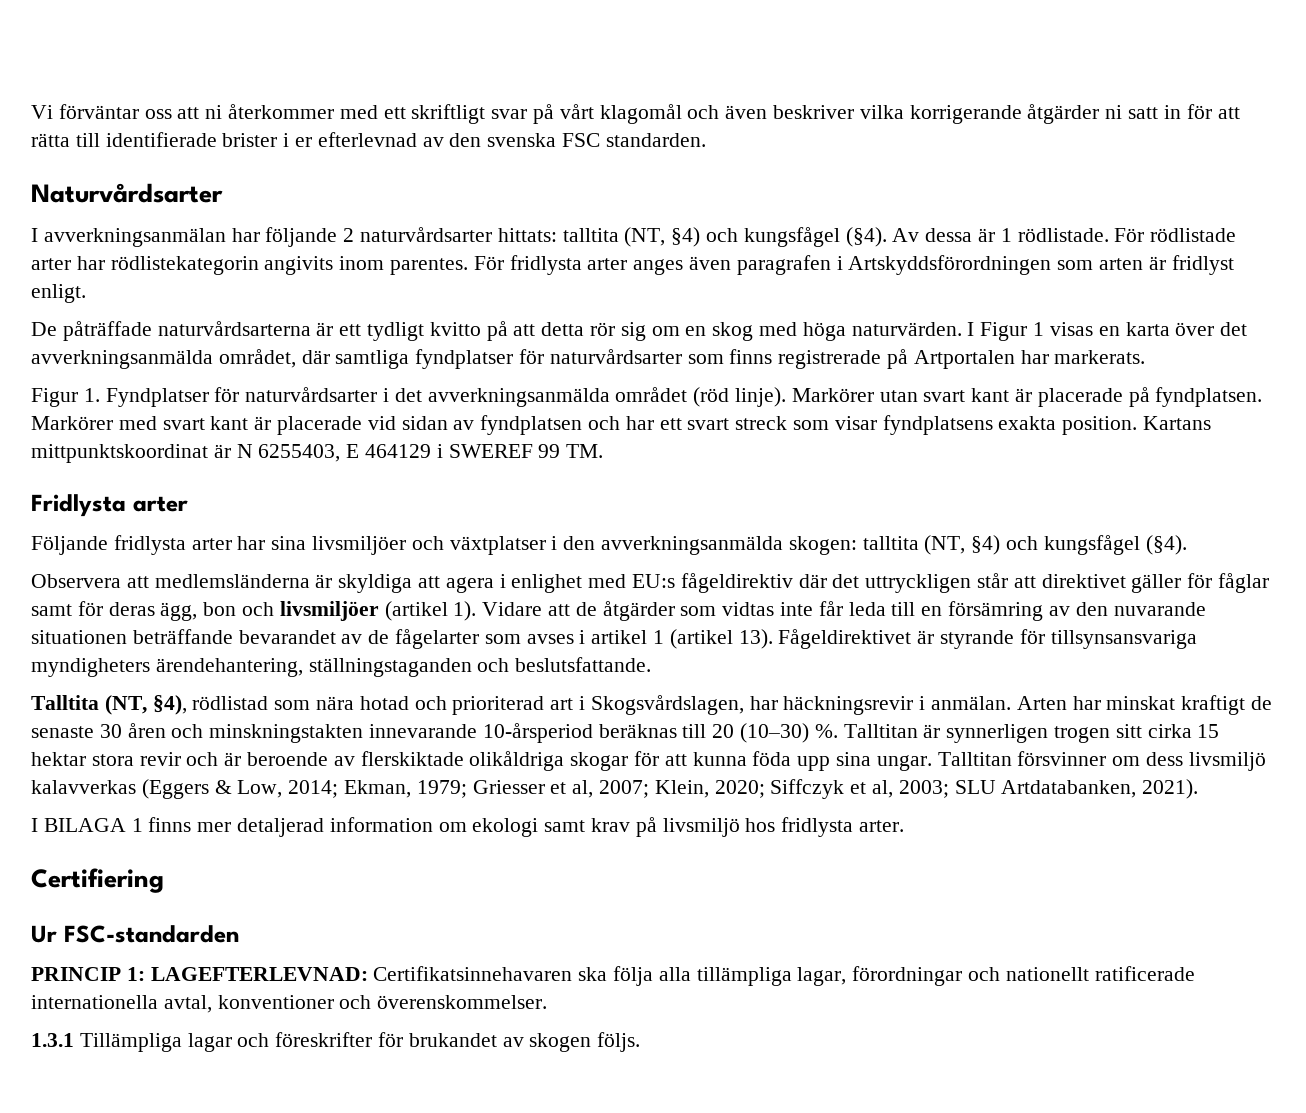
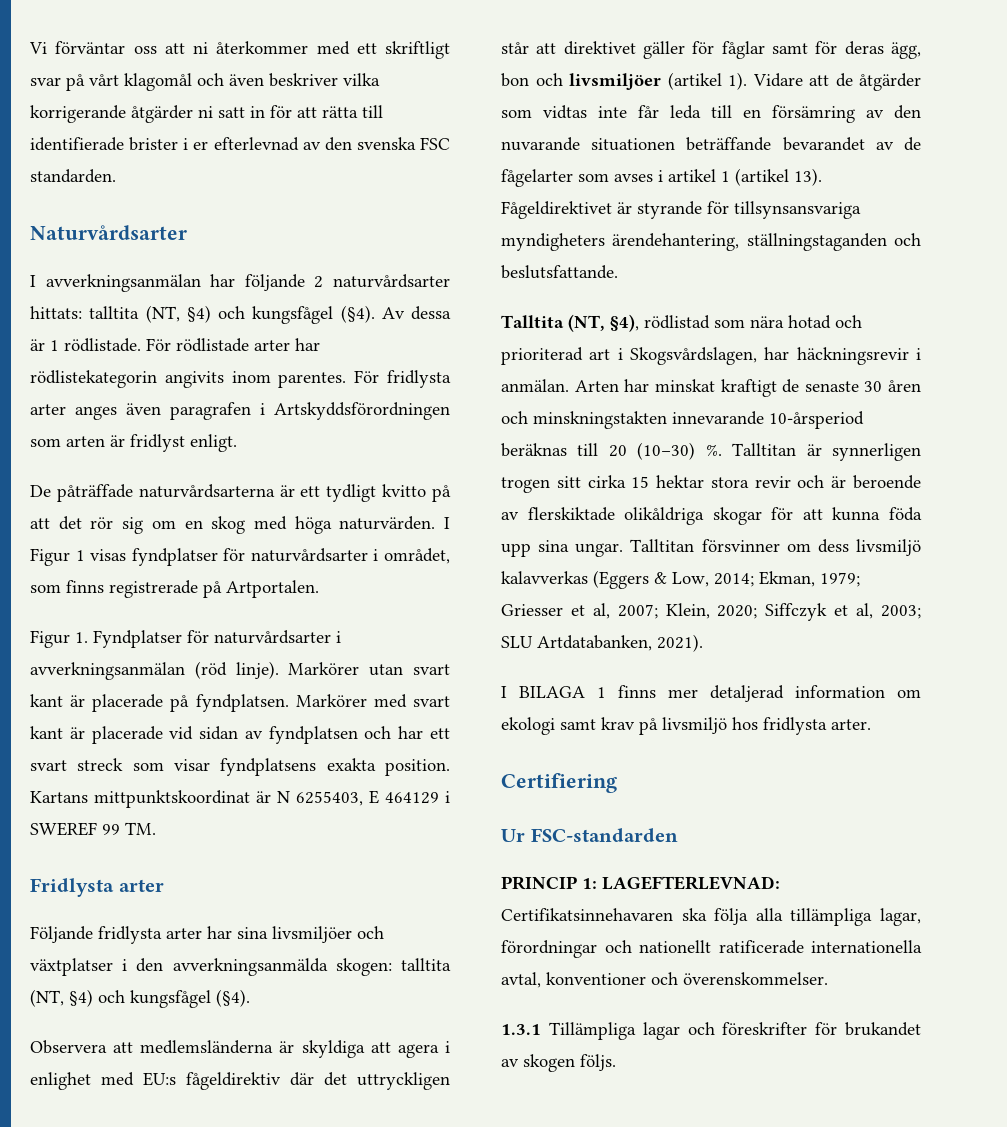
- De påträffade naturvårdsarterna är ett tydligt kvitto på att detta rör sig om en skog med höga naturvärden.
+ De påträffade naturvårdsarterna är ett tydligt kvitto på att det rör sig om en skog med höga naturvärden.
- I Figur 1 visas en karta över det avverkningsanmälda området, där samtliga fyndplatser för naturvårdsarter som finns registrerade på Artportalen har markerats.
+ I Figur 1 visas fyndplatser för naturvårdsarter i området, som finns registrerade på Artportalen.
- Figur 1. Fyndplatser för naturvårdsarter i det avverkningsanmälda området (röd linje).
+ Figur 1. Fyndplatser för naturvårdsarter i avverkningsanmälan (röd linje).

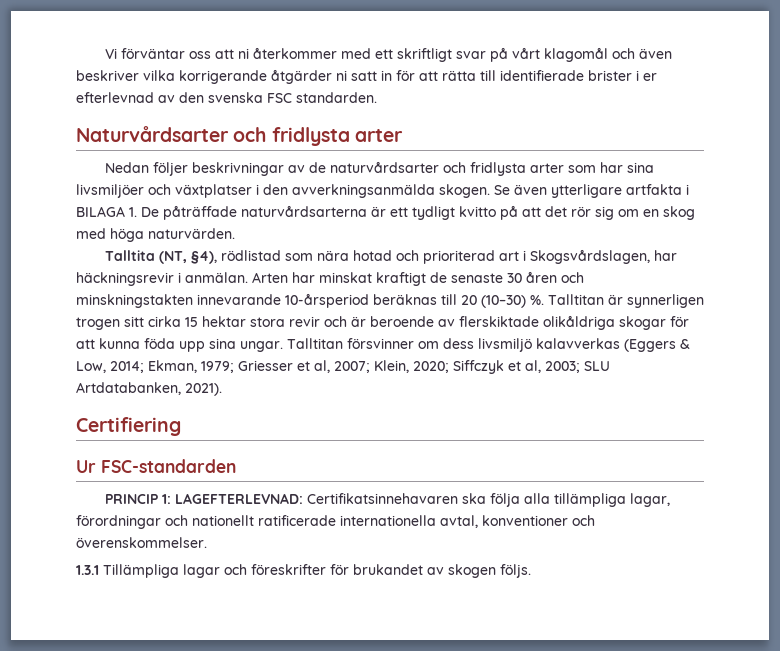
- Naturvårdsarter
- I avverkningsanmälan har följande 2 naturvårdsarter hittats: talltita (NT, §4) och kungsfågel (§4). Av dessa är 1 rödlistade. För rödlistade arter har rödlistekategorin angivits inom parentes. För fridlysta arter anges även paragrafen i Artskyddsförordningen som arten är fridlyst enligt.
- De påträffade naturvårdsarterna är ett tydligt kvitto på att det rör sig om en skog med höga naturvärden. I Figur 1 visas fyndplatser för naturvårdsarter i området, som finns registrerade på Artportalen.
- Figur 1. Fyndplatser för naturvårdsarter i avverkningsanmälan (röd linje). Markörer utan svart kant är placerade på fyndplatsen. Markörer med svart kant är placerade vid sidan av fyndplatsen och har ett svart streck som visar fyndplatsens exakta position. Kartans mittpunktskoordinat är N 6255403, E 464129 i SWEREF 99 TM.
- Fridlysta arter
- Följande fridlysta arter har sina livsmiljöer och växtplatser i den avverkningsanmälda skogen: talltita (NT, §4) och kungsfågel (§4).
- Observera att medlemsländerna är skyldiga att agera i enlighet med EU:s fågeldirektiv där det uttryckligen står att direktivet gäller för fåglar samt för deras ägg, bon och livsmiljöer (artikel 1). Vidare att de åtgärder som vidtas inte får leda till en försämring av den nuvarande situationen beträffande bevarandet av de fågelarter som avses i artikel 1 (artikel 13). Fågeldirektivet är styrande för tillsynsansvariga myndigheters ärendehantering, ställningstaganden och beslutsfattande.
+ Naturvårdsarter och fridlysta arter
+ Nedan följer beskrivningar av de naturvårdsarter och fridlysta arter som har sina livsmiljöer och växtplatser i den avverkningsanmälda skogen. Se även ytterligare artfakta i BILAGA 1. De påträffade naturvårdsarterna är ett tydligt kvitto på att det rör sig om en skog med höga naturvärden.
- I BILAGA 1 finns mer detaljerad information om ekologi samt krav på livsmiljö hos fridlysta arter.

